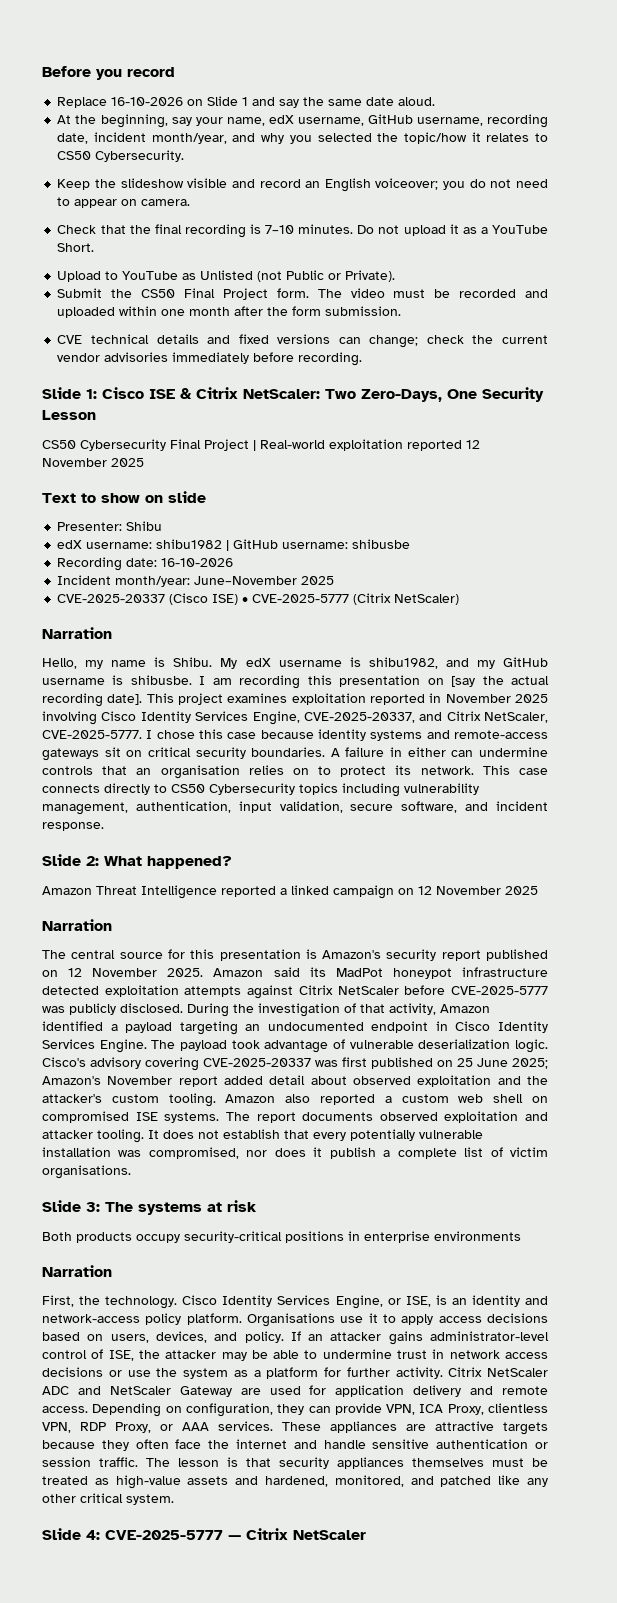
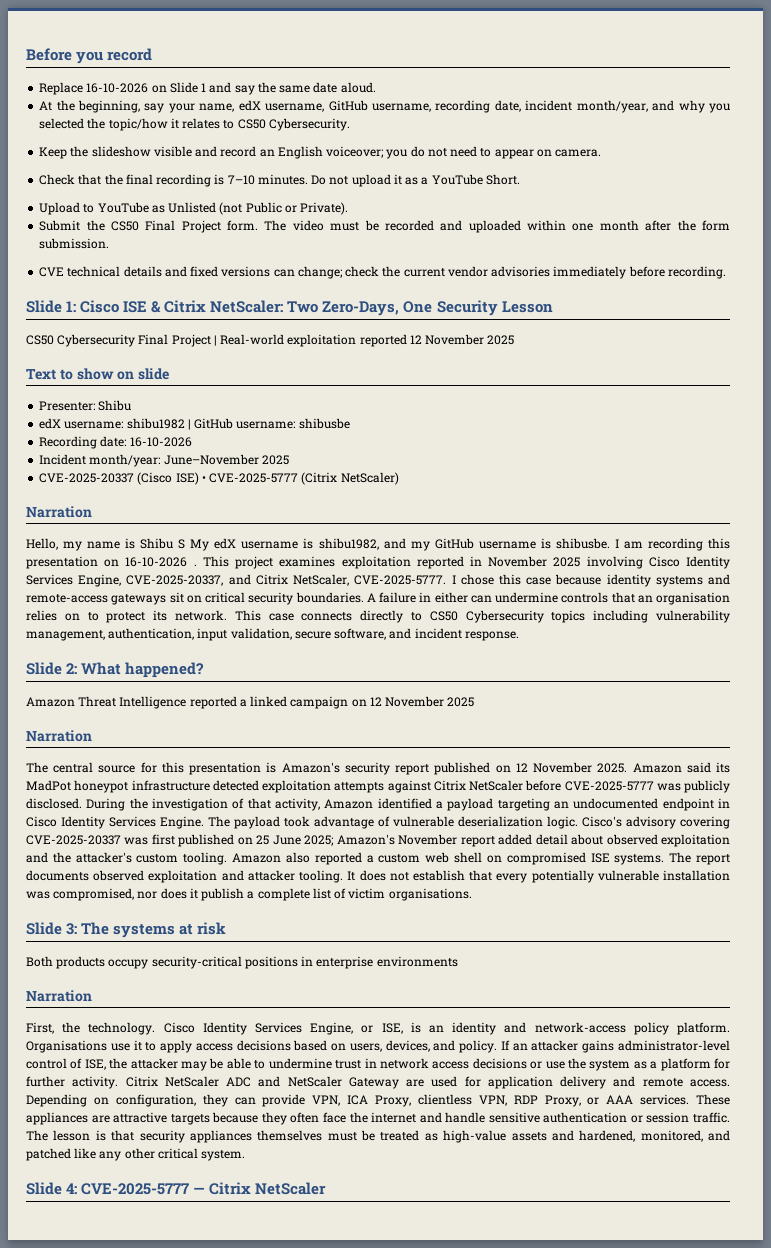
- Hello, my name is Shibu. My edX username is shibu1982, and my GitHub username is shibusbe.
+ Hello, my name is Shibu S My edX username is shibu1982, and my GitHub username is shibusbe.
- I am recording this presentation on [say the actual recording date].
+ I am recording this presentation on 16-10-2026 .

